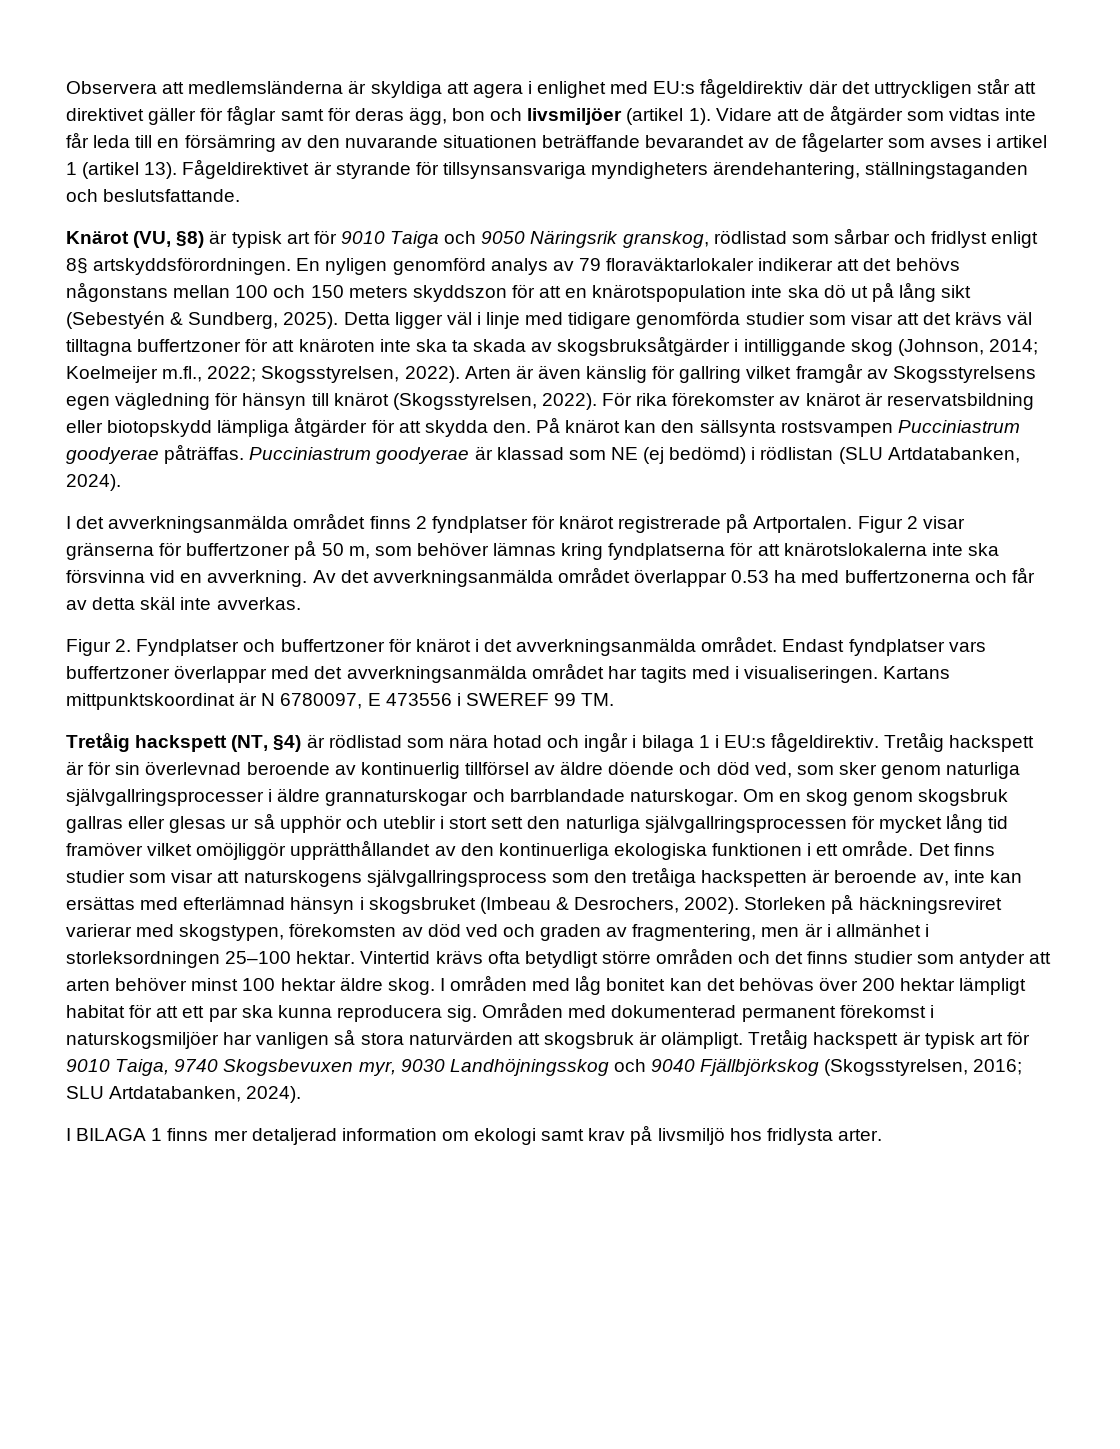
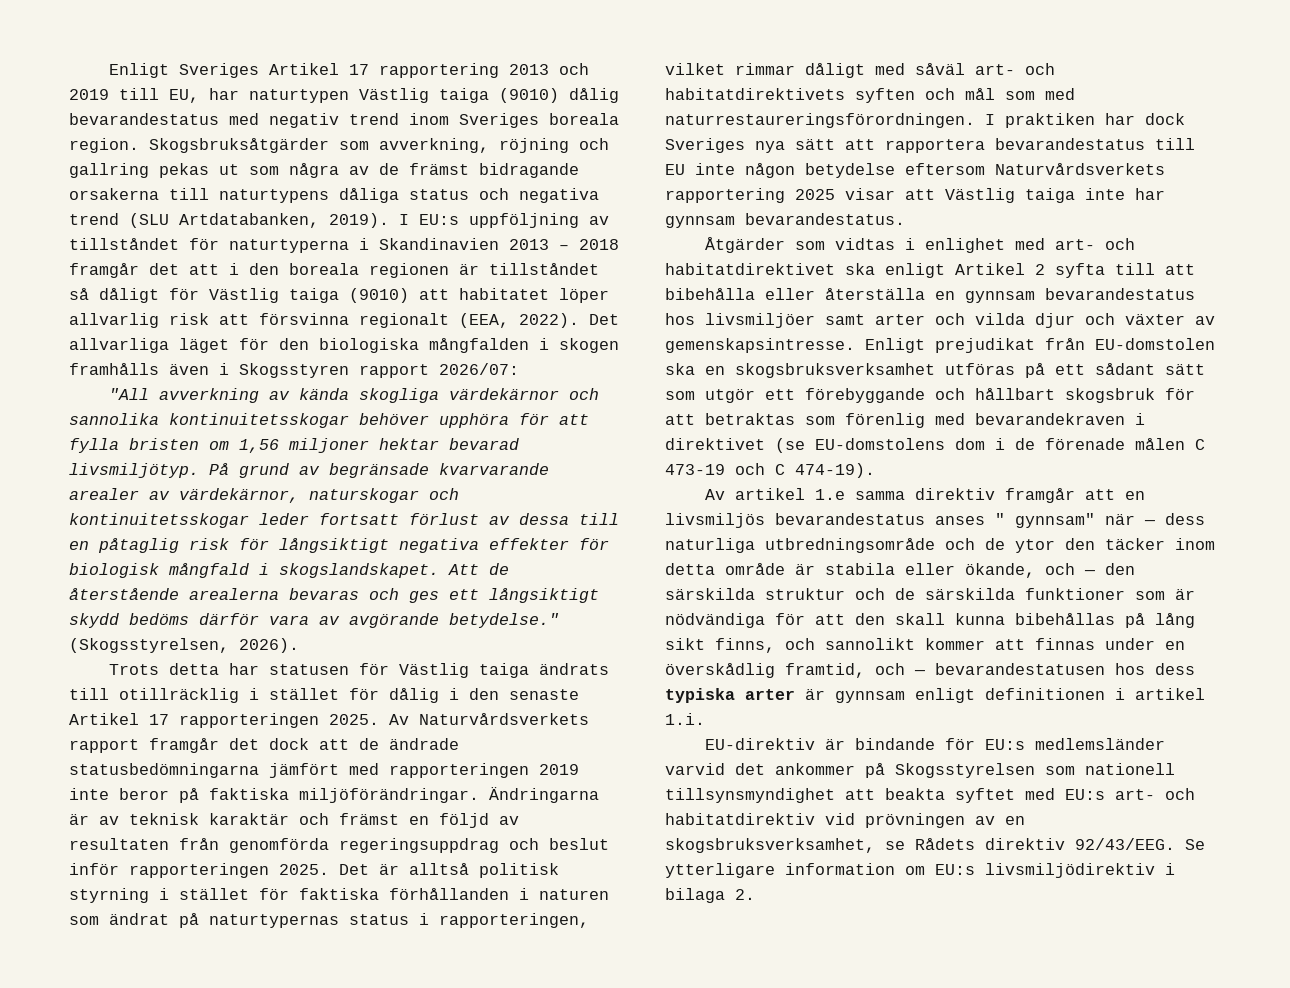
- Observera att medlemsländerna är skyldiga att agera i enlighet med EU:s fågeldirektiv där det uttryckligen står att direktivet gäller för fåglar samt för deras ägg, bon och livsmiljöer (artikel 1). Vidare att de åtgärder som vidtas inte får leda till en försämring av den nuvarande situationen beträffande bevarandet av de fågelarter som avses i artikel 1 (artikel 13). Fågeldirektivet är styrande för tillsynsansvariga myndigheters ärendehantering, ställningstaganden och beslutsfattande.
- Knärot (VU, §8) är typisk art för 9010 Taiga och 9050 Näringsrik granskog, rödlistad som sårbar och fridlyst enligt 8§ artskyddsförordningen. En nyligen genomförd analys av 79 floraväktarlokaler indikerar att det behövs någonstans mellan 100 och 150 meters skyddszon för att en knärotspopulation inte ska dö ut på lång sikt (Sebestyén & Sundberg, 2025). Detta ligger väl i linje med tidigare genomförda studier som visar att det krävs väl tilltagna buffertzoner för att knäroten inte ska ta skada av skogsbruksåtgärder i intilliggande skog (Johnson, 2014; Koelmeijer m.fl., 2022; Skogsstyrelsen, 2022). Arten är även känslig för gallring vilket framgår av Skogsstyrelsens egen vägledning för hänsyn till knärot (Skogsstyrelsen, 2022). För rika förekomster av knärot är reservatsbildning eller biotopskydd lämpliga åtgärder för att skydda den. På knärot kan den sällsynta rostsvampen Pucciniastrum goodyerae påträffas. Pucciniastrum goodyerae är klassad som NE (ej bedömd) i rödlistan (SLU Artdatabanken, 2024).
- I det avverkningsanmälda området finns 2 fyndplatser för knärot registrerade på Artportalen. Figur 2 visar gränserna för buffertzoner på 50 m, som behöver lämnas kring fyndplatserna för att knärotslokalerna inte ska försvinna vid en avverkning. Av det avverkningsanmälda området överlappar 0.53 ha med buffertzonerna och får av detta skäl inte avverkas.
- Figur 2. Fyndplatser och buffertzoner för knärot i det avverkningsanmälda området. Endast fyndplatser vars buffertzoner överlappar med det avverkningsanmälda området har tagits med i visualiseringen. Kartans mittpunktskoordinat är N 6780097, E 473556 i SWEREF 99 TM.
- Tretåig hackspett (NT, §4) är rödlistad som nära hotad och ingår i bilaga 1 i EU:s fågeldirektiv. Tretåig hackspett är för sin överlevnad beroende av kontinuerlig tillförsel av äldre döende och död ved, som sker genom naturliga självgallringsprocesser i äldre grannaturskogar och barrblandade naturskogar. Om en skog genom skogsbruk gallras eller glesas ur så upphör och uteblir i stort sett den naturliga självgallringsprocessen för mycket lång tid framöver vilket omöjliggör upprätthållandet av den kontinuerliga ekologiska funktionen i ett område. Det finns studier som visar att naturskogens självgallringsprocess som den tretåiga hackspetten är beroende av, inte kan ersättas med efterlämnad hänsyn i skogsbruket (Imbeau & Desrochers, 2002). Storleken på häckningsreviret varierar med skogstypen, förekomsten av död ved och graden av fragmentering, men är i allmänhet i storleksordningen 25–100 hektar. Vintertid krävs ofta betydligt större områden och det finns studier som antyder att arten behöver minst 100 hektar äldre skog. I områden med låg bonitet kan det behövas över 200 hektar lämpligt habitat för att ett par ska kunna reproducera sig. Områden med dokumenterad permanent förekomst i naturskogsmiljöer har vanligen så stora naturvärden att skogsbruk är olämpligt. Tretåig hackspett är typisk art för 9010 Taiga, 9740 Skogsbevuxen myr, 9030 Landhöjningsskog och 9040 Fjällbjörkskog (Skogsstyrelsen, 2016; SLU Artdatabanken, 2024).
- I BILAGA 1 finns mer detaljerad information om ekologi samt krav på livsmiljö hos fridlysta arter.
+ Enligt Sveriges Artikel 17 rapportering 2013 och 2019 till EU, har naturtypen Västlig taiga (9010) dålig bevarandestatus med negativ trend inom Sveriges boreala region. Skogsbruksåtgärder som avverkning, röjning och gallring pekas ut som några av de främst bidragande orsakerna till naturtypens dåliga status och negativa trend (SLU Artdatabanken, 2019). I EU:s uppföljning av tillståndet för naturtyperna i Skandinavien 2013 – 2018 framgår det att i den boreala regionen är tillståndet så dåligt för Västlig taiga (9010) att habitatet löper allvarlig risk att försvinna regionalt (EEA, 2022). Det allvarliga läget för den biologiska mångfalden i skogen framhålls även i Skogsstyren rapport 2026/07:
+ "All avverkning av kända skogliga värdekärnor och sannolika kontinuitetsskogar behöver upphöra för att fylla bristen om 1,56 miljoner hektar bevarad livsmiljötyp. På grund av begränsade kvarvarande arealer av värdekärnor, naturskogar och kontinuitetsskogar leder fortsatt förlust av dessa till en påtaglig risk för långsiktigt negativa effekter för biologisk mångfald i skogslandskapet. Att de återstående arealerna bevaras och ges ett långsiktigt skydd bedöms därför vara av avgörande betydelse." (Skogsstyrelsen, 2026).
+ Trots detta har statusen för Västlig taiga ändrats till otillräcklig i stället för dålig i den senaste Artikel 17 rapporteringen 2025. Av Naturvårdsverkets rapport framgår det dock att de ändrade statusbedömningarna jämfört med rapporteringen 2019 inte beror på faktiska miljöförändringar. Ändringarna är av teknisk karaktär och främst en följd av resultaten från genomförda regeringsuppdrag och beslut inför rapporteringen 2025. Det är alltså politisk styrning i stället för faktiska förhållanden i naturen som ändrat på naturtypernas status i rapporteringen, vilket rimmar dåligt med såväl art- och habitatdirektivets syften och mål som med naturrestaureringsförordningen. I praktiken har dock Sveriges nya sätt att rapportera bevarandestatus till EU inte någon betydelse eftersom Naturvårdsverkets rapportering 2025 visar att Västlig taiga inte har gynnsam bevarandestatus.
+ Åtgärder som vidtas i enlighet med art- och habitatdirektivet ska enligt Artikel 2 syfta till att bibehålla eller återställa en gynnsam bevarandestatus hos livsmiljöer samt arter och vilda djur och växter av gemenskapsintresse. Enligt prejudikat från EU-domstolen ska en skogsbruksverksamhet utföras på ett sådant sätt som utgör ett förebyggande och hållbart skogsbruk för att betraktas som förenlig med bevarandekraven i direktivet (se EU-domstolens dom i de förenade målen C 473-19 och C 474-19).
+ Av artikel 1.e samma direktiv framgår att en livsmiljös bevarandestatus anses " gynnsam" när — dess naturliga utbredningsområde och de ytor den täcker inom detta område är stabila eller ökande, och — den särskilda struktur och de särskilda funktioner som är nödvändiga för att den skall kunna bibehållas på lång sikt finns, och sannolikt kommer att finnas under en överskådlig framtid, och — bevarandestatusen hos dess typiska arter är gynnsam enligt definitionen i artikel 1.i.
+ EU-direktiv är bindande för EU:s medlemsländer varvid det ankommer på Skogsstyrelsen som nationell tillsynsmyndighet att beakta syftet med EU:s art- och habitatdirektiv vid prövningen av en skogsbruksverksamhet, se Rådets direktiv 92/43/EEG. Se ytterligare information om EU:s livsmiljödirektiv i bilaga 2.

